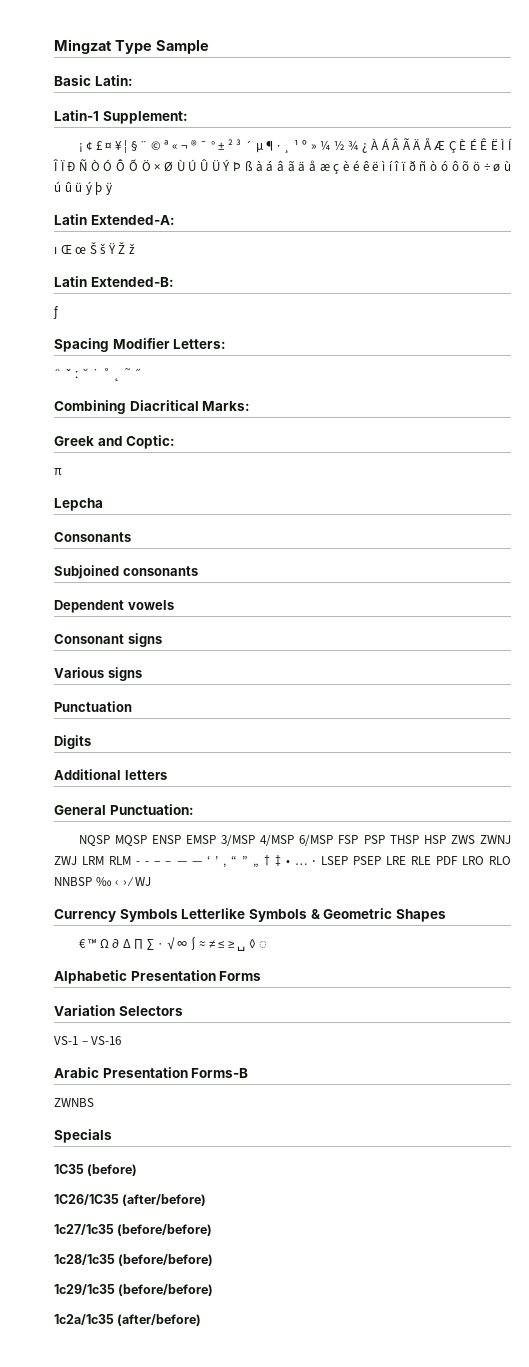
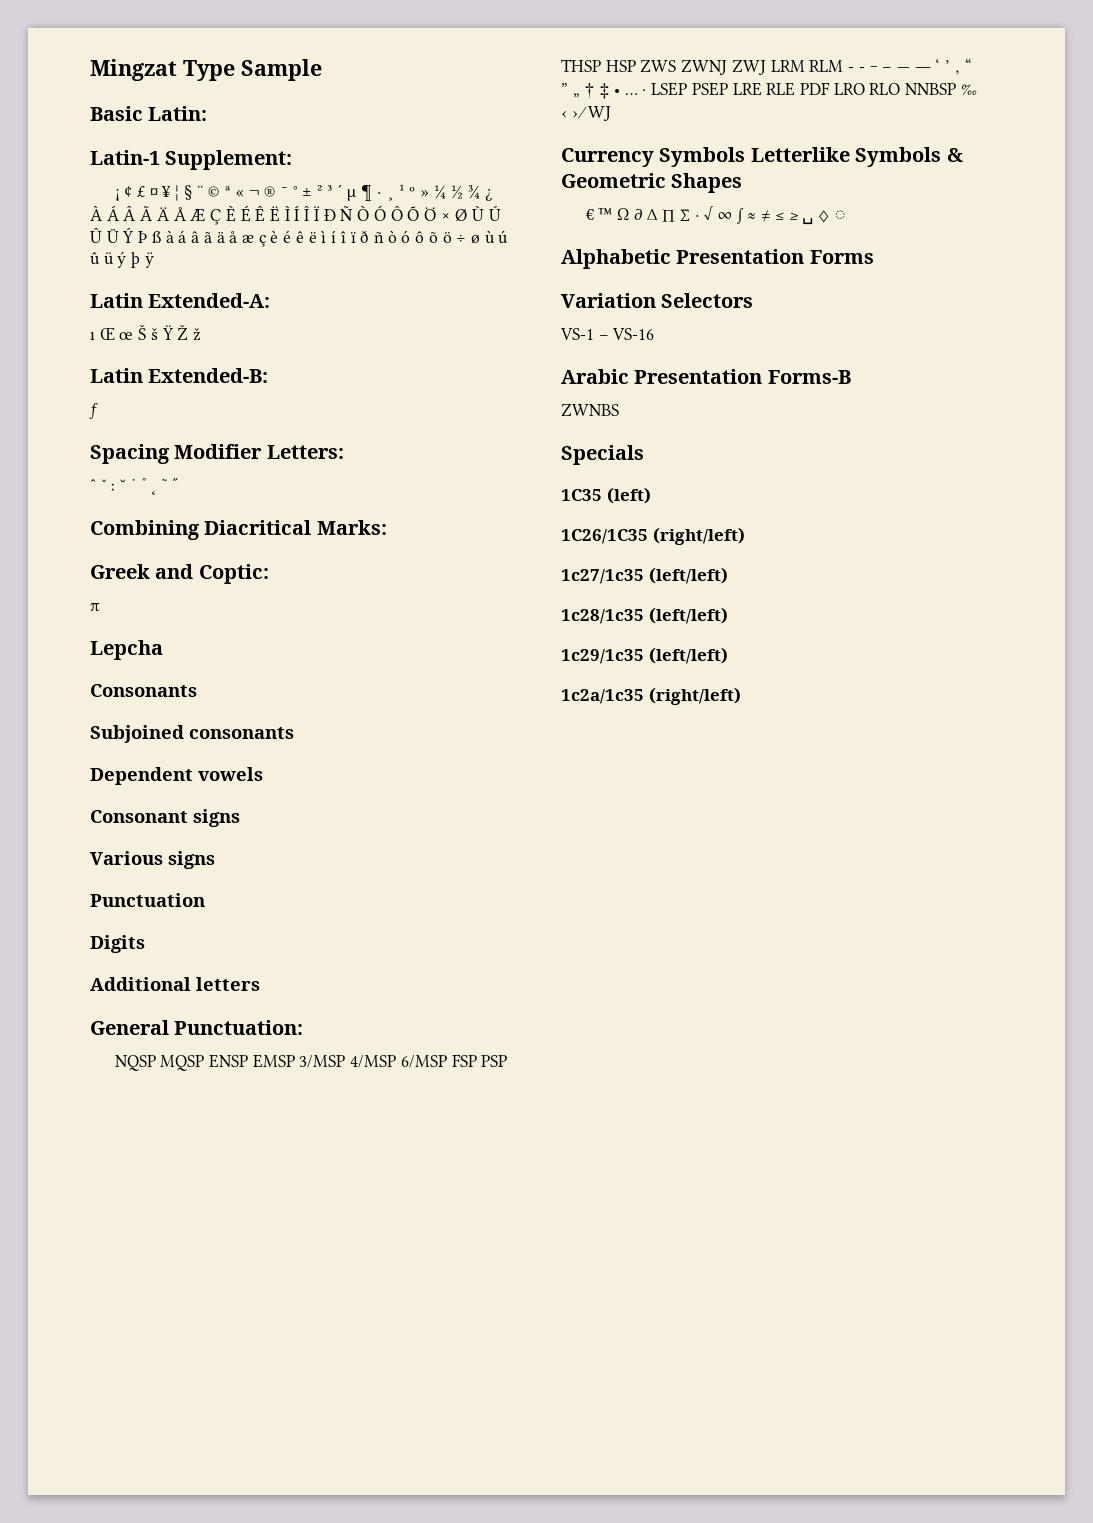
- 1C35 (before)
+ 1C35 (left)
- 1C26/1C35 (after/before)
+ 1C26/1C35 (right/left)
- 1c27/1c35 (before/before)
+ 1c27/1c35 (left/left)
- 1c28/1c35 (before/before)
+ 1c28/1c35 (left/left)
- 1c29/1c35 (before/before)
+ 1c29/1c35 (left/left)
- 1c2a/1c35 (after/before)
+ 1c2a/1c35 (right/left)

